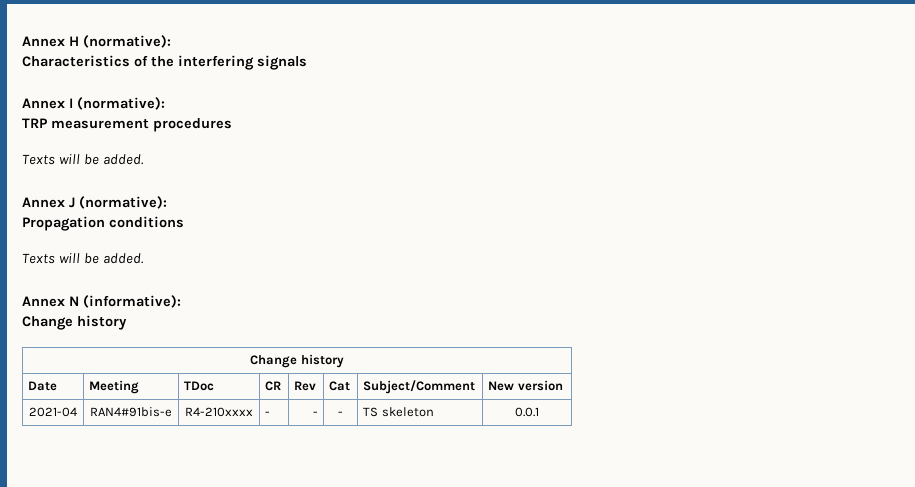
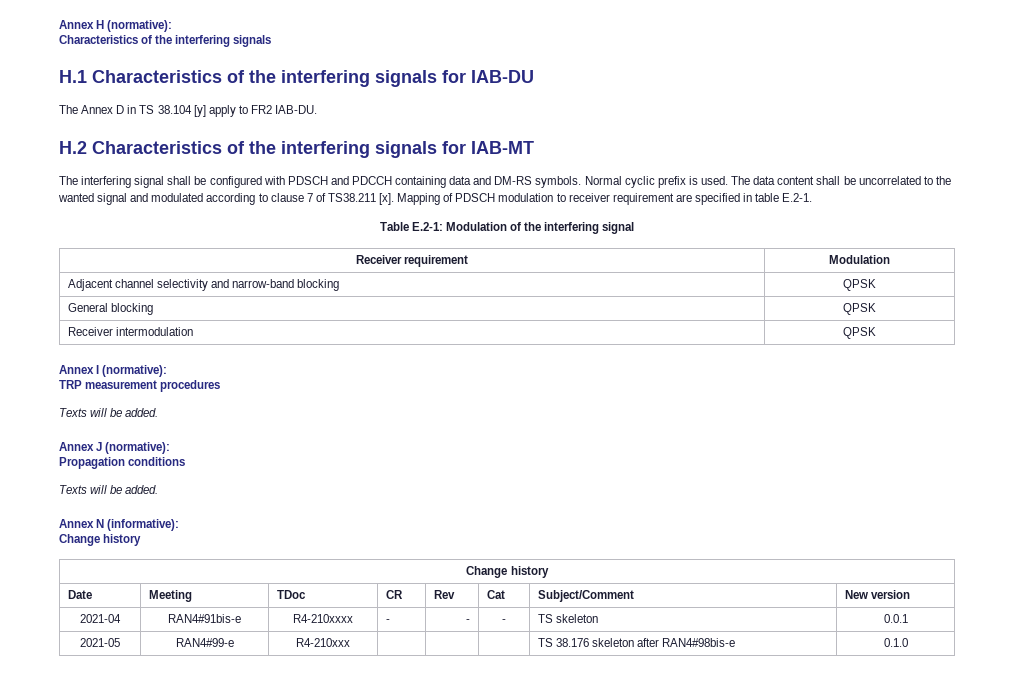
+ H.1 Characteristics of the interfering signals for IAB-DU
+ The Annex D in TS 38.104 [y] apply to FR2 IAB-DU.
+ H.2 Characteristics of the interfering signals for IAB-MT
+ The interfering signal shall be configured with PDSCH and PDCCH containing data and DM-RS symbols. Normal cyclic prefix is used. The data content shall be uncorrelated to the wanted signal and modulated according to clause 7 of TS38.211 [x]. Mapping of PDSCH modulation to receiver requirement are specified in table E.2-1.
+ Table E.2-1: Modulation of the interfering signal
+ Receiver requirement | Modulation
+ Adjacent channel selectivity and narrow-band blocking | QPSK
+ General blocking | QPSK
+ Receiver intermodulation | QPSK
+ 2021-05 | RAN4#99-e | R4-210xxx | | | | TS 38.176 skeleton after RAN4#98bis-e | 0.1.0

